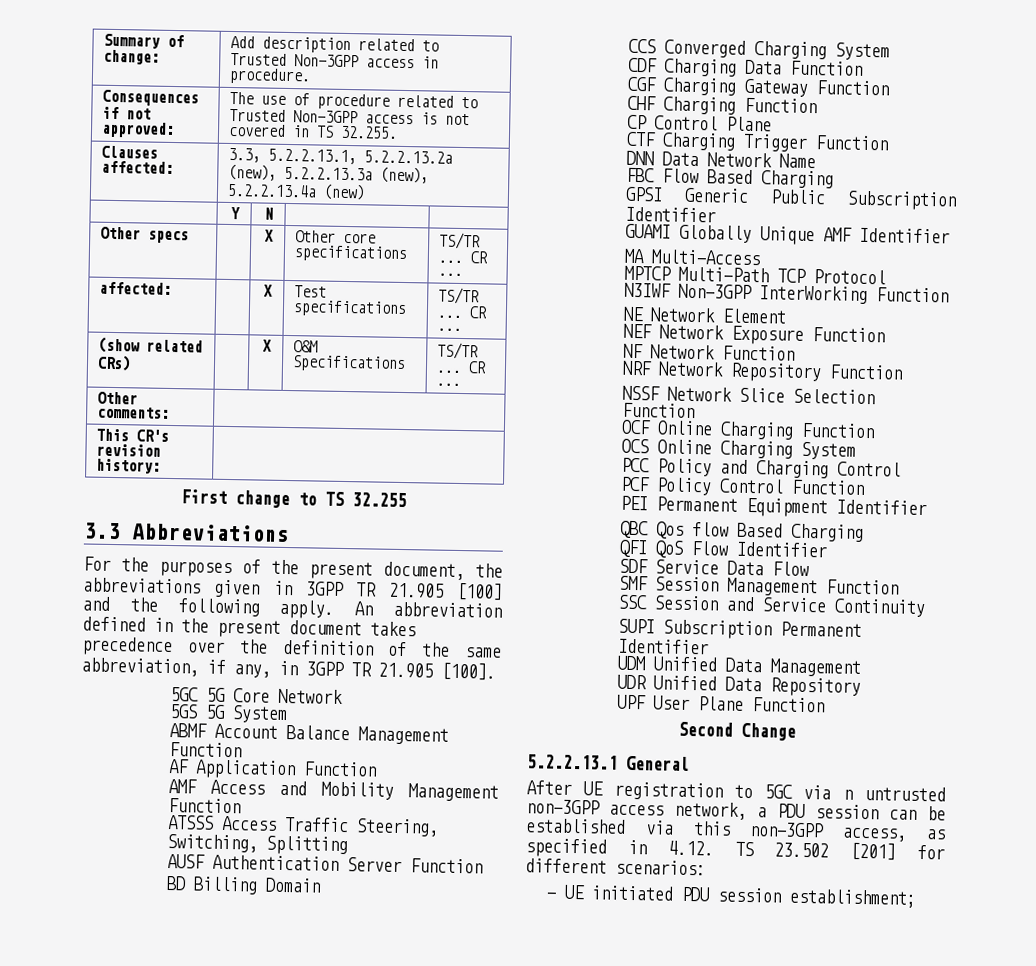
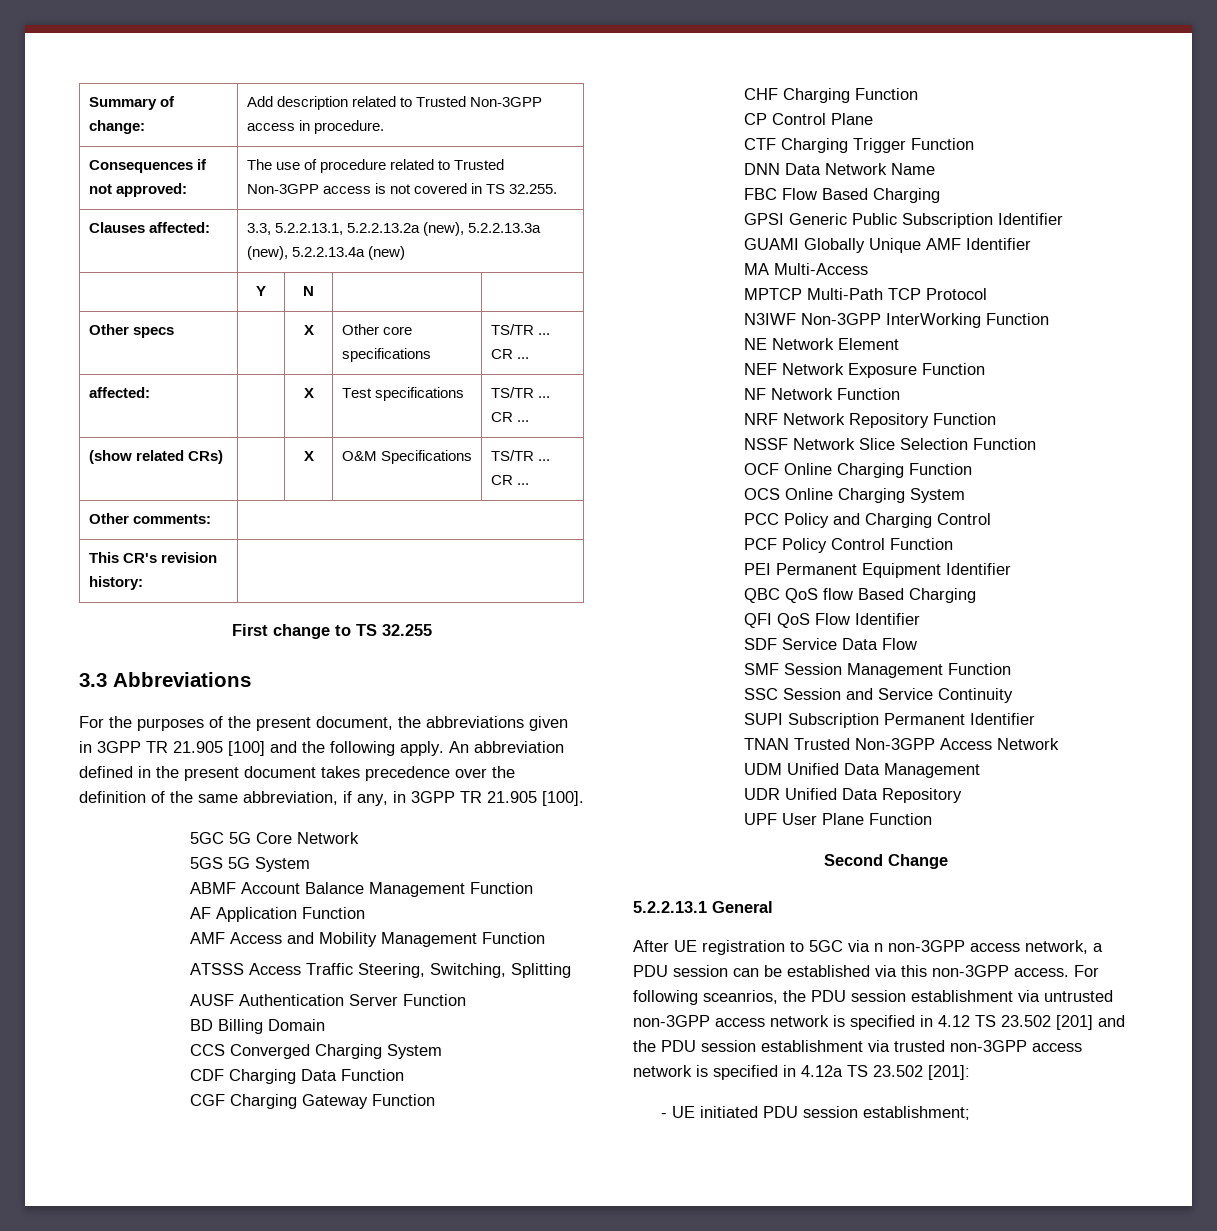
- QBC Qos flow Based Charging
+ QBC QoS flow Based Charging
+ TNAN Trusted Non-3GPP Access Network
- After UE registration to 5GC via n untrusted non-3GPP access network, a PDU session can be established via this non-3GPP access, as specified in 4.12. TS 23.502 [201] for different scenarios:
+ After UE registration to 5GC via n non-3GPP access network, a PDU session can be established via this non-3GPP access. For following sceanrios, the PDU session establishment via untrusted non-3GPP access network is specified in 4.12 TS 23.502 [201] and the PDU session establishment via trusted non-3GPP access network is specified in 4.12a TS 23.502 [201]:

